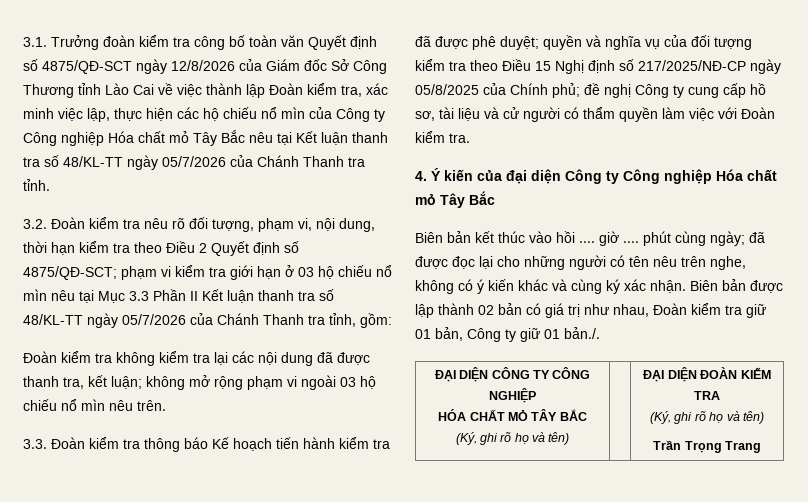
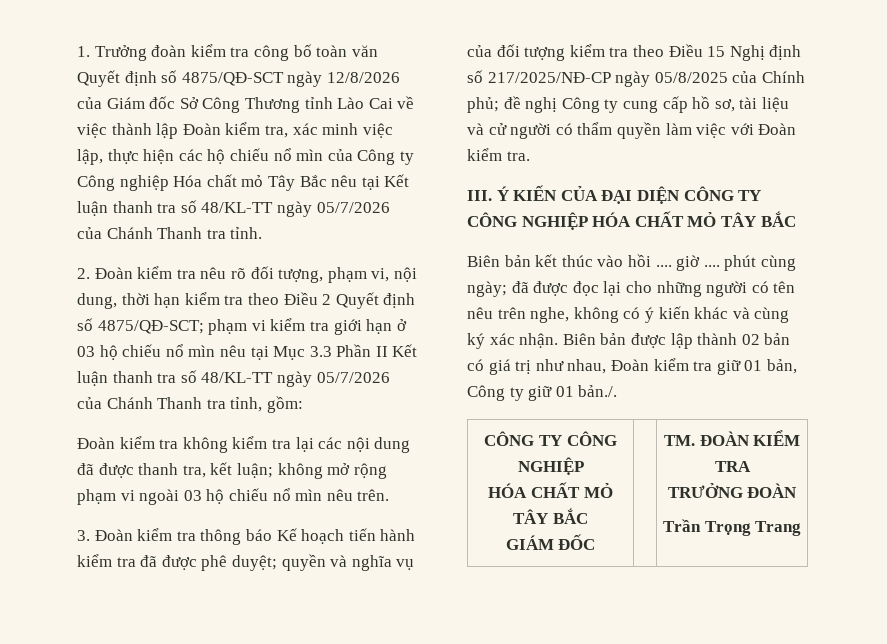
- 3.1. Trưởng đoàn kiểm tra công bố toàn văn Quyết định số 4875/QĐ-SCT ngày 12/8/2026 của Giám đốc Sở Công Thương tỉnh Lào Cai về việc thành lập Đoàn kiểm tra, xác minh việc lập, thực hiện các hộ chiếu nổ mìn của Công ty Công nghiệp Hóa chất mỏ Tây Bắc nêu tại Kết luận thanh tra số 48/KL-TT ngày 05/7/2026 của Chánh Thanh tra tỉnh.
+ 1. Trưởng đoàn kiểm tra công bố toàn văn Quyết định số 4875/QĐ-SCT ngày 12/8/2026 của Giám đốc Sở Công Thương tỉnh Lào Cai về việc thành lập Đoàn kiểm tra, xác minh việc lập, thực hiện các hộ chiếu nổ mìn của Công ty Công nghiệp Hóa chất mỏ Tây Bắc nêu tại Kết luận thanh tra số 48/KL-TT ngày 05/7/2026 của Chánh Thanh tra tỉnh.
- 3.2. Đoàn kiểm tra nêu rõ đối tượng, phạm vi, nội dung, thời hạn kiểm tra theo Điều 2 Quyết định số 4875/QĐ-SCT; phạm vi kiểm tra giới hạn ở 03 hộ chiếu nổ mìn nêu tại Mục 3.3 Phần II Kết luận thanh tra số 48/KL-TT ngày 05/7/2026 của Chánh Thanh tra tỉnh, gồm:
+ 2. Đoàn kiểm tra nêu rõ đối tượng, phạm vi, nội dung, thời hạn kiểm tra theo Điều 2 Quyết định số 4875/QĐ-SCT; phạm vi kiểm tra giới hạn ở 03 hộ chiếu nổ mìn nêu tại Mục 3.3 Phần II Kết luận thanh tra số 48/KL-TT ngày 05/7/2026 của Chánh Thanh tra tỉnh, gồm:
- 3.3. Đoàn kiểm tra thông báo Kế hoạch tiến hành kiểm tra đã được phê duyệt; quyền và nghĩa vụ của đối tượng kiểm tra theo Điều 15 Nghị định số 217/2025/NĐ-CP ngày 05/8/2025 của Chính phủ; đề nghị Công ty cung cấp hồ sơ, tài liệu và cử người có thẩm quyền làm việc với Đoàn kiểm tra.
+ 3. Đoàn kiểm tra thông báo Kế hoạch tiến hành kiểm tra đã được phê duyệt; quyền và nghĩa vụ của đối tượng kiểm tra theo Điều 15 Nghị định số 217/2025/NĐ-CP ngày 05/8/2025 của Chính phủ; đề nghị Công ty cung cấp hồ sơ, tài liệu và cử người có thẩm quyền làm việc với Đoàn kiểm tra.
- 4. Ý kiến của đại diện Công ty Công nghiệp Hóa chất mỏ Tây Bắc
+ III. Ý KIẾN CỦA ĐẠI DIỆN CÔNG TY CÔNG NGHIỆP HÓA CHẤT MỎ TÂY BẮC
  Biên bản được lập thành 02 bản có giá trị như nhau, Đoàn kiểm tra giữ 01 bản, Công ty giữ 01 bản./.
- ĐẠI DIỆN CÔNG TY CÔNG NGHIỆP
+ CÔNG TY CÔNG NGHIỆP
  HÓA CHẤT MỎ TÂY BẮC
- (Ký, ghi rõ họ và tên) | | ĐẠI DIỆN ĐOÀN KIỂM TRA
- (Ký, ghi rõ họ và tên)
+ GIÁM ĐỐC | | TM. ĐOÀN KIỂM TRA
+ TRƯỞNG ĐOÀN

